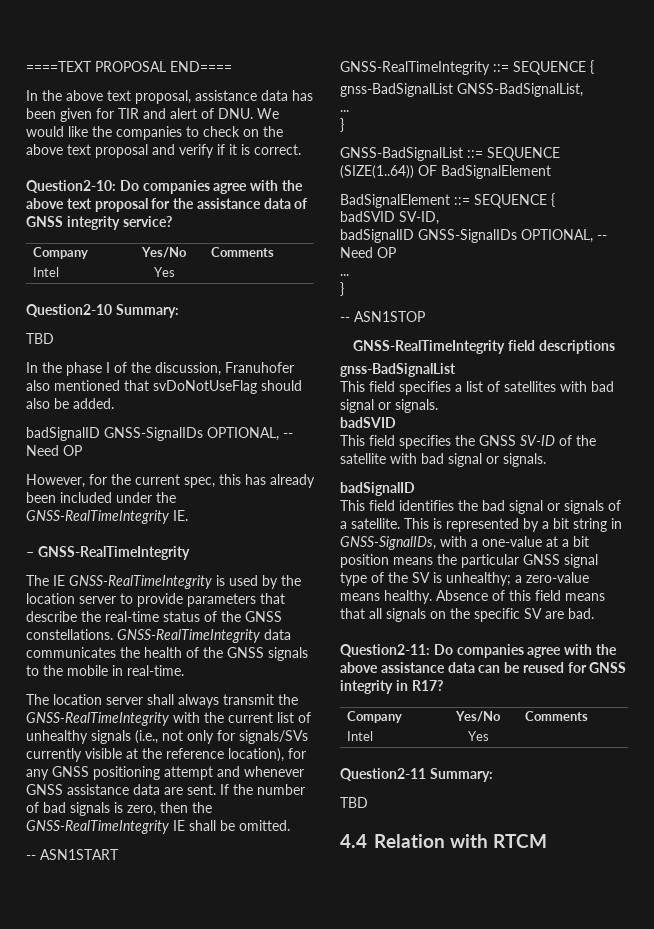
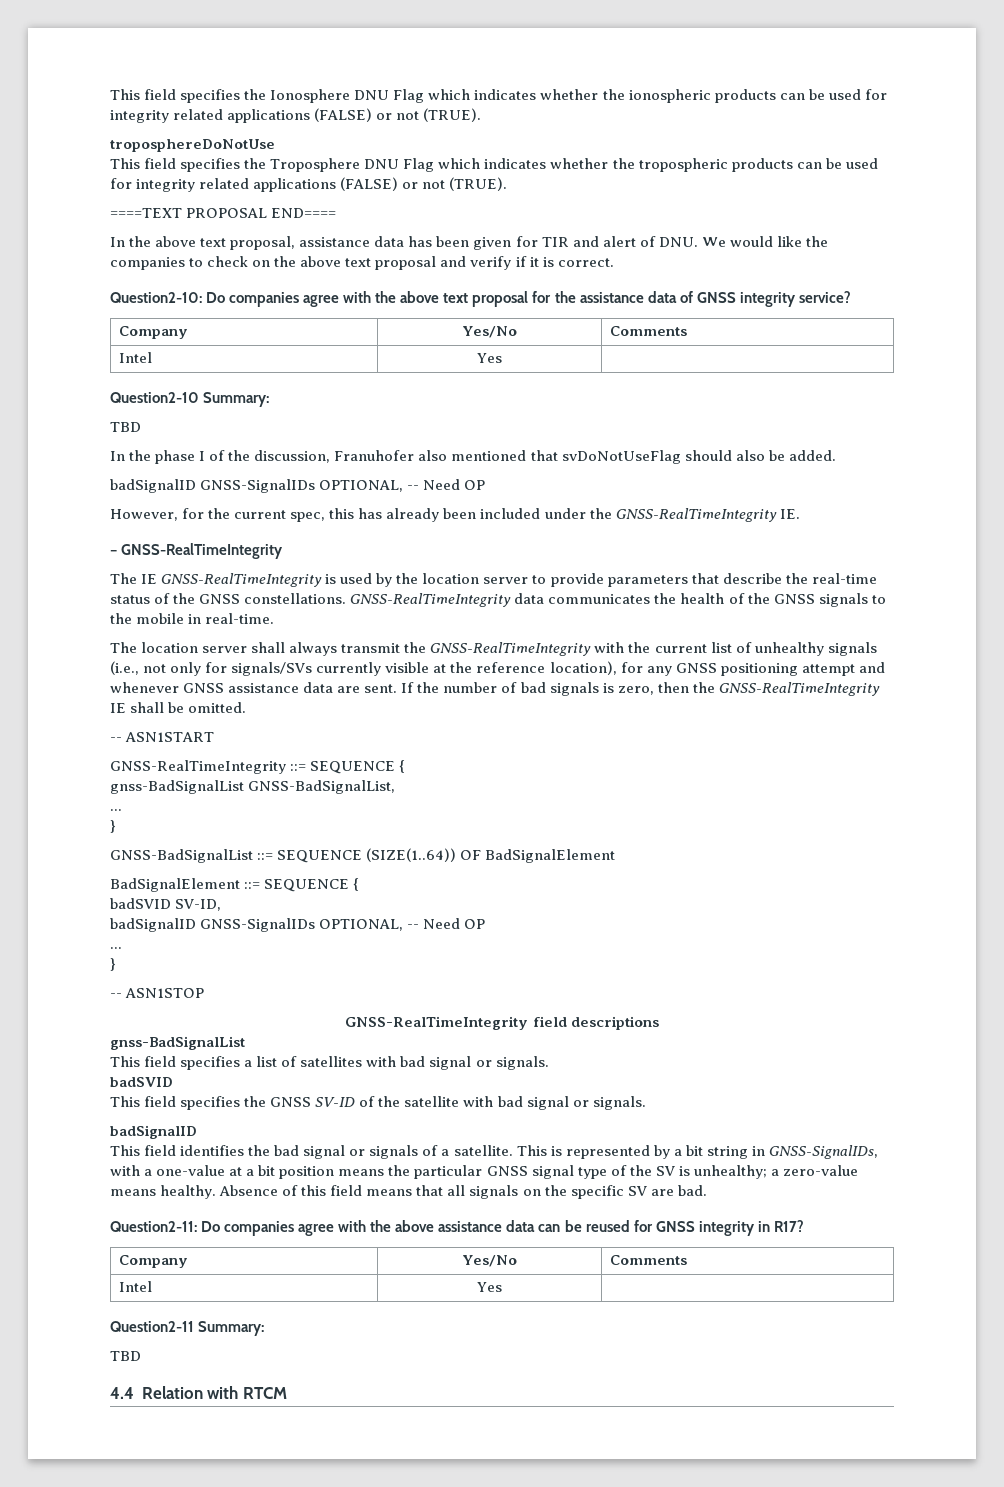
+ This field specifies the Ionosphere DNU Flag which indicates whether the ionospheric products can be used for integrity related applications (FALSE) or not (TRUE).
+ troposphereDoNotUse
+ This field specifies the Troposphere DNU Flag which indicates whether the tropospheric products can be used for integrity related applications (FALSE) or not (TRUE).

